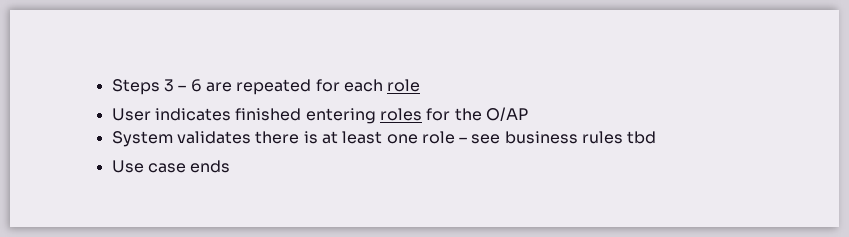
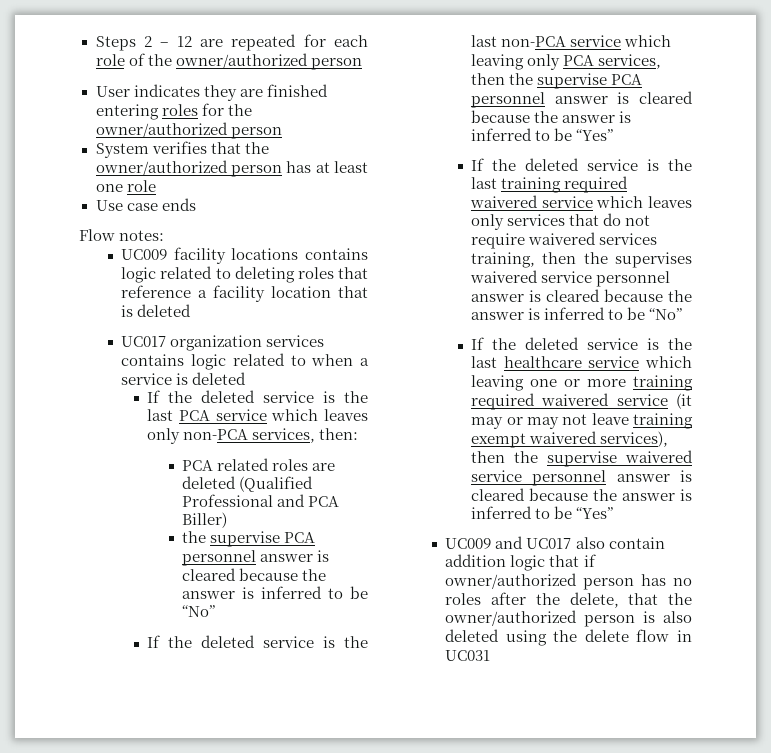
- Steps 3 – 6 are repeated for each role
+ Steps 2 – 12 are repeated for each role of the owner/authorized person
- User indicates finished entering roles for the O/AP
+ User indicates they are finished entering roles for the owner/authorized person
- System validates there is at least one role – see business rules tbd
+ System verifies that the owner/authorized person has at least one role
  Use case ends
+ Flow notes:
+ UC009 facility locations contains logic related to deleting roles that reference a facility location that is deleted
+ UC017 organization services contains logic related to when a service is deleted
+ If the deleted service is the last PCA service which leaves only non-PCA services, then:
+ PCA related roles are deleted (Qualified Professional and PCA Biller)
+ the supervise PCA personnel answer is cleared because the answer is inferred to be “No”
+ If the deleted service is the last non-PCA service which leaving only PCA services, then the supervise PCA personnel answer is cleared because the answer is inferred to be “Yes”
+ If the deleted service is the last training required waivered service which leaves only services that do not require waivered services training, then the supervises waivered service personnel answer is cleared because the answer is inferred to be “No”
+ If the deleted service is the last healthcare service which leaving one or more training required waivered service (it may or may not leave training exempt waivered services), then the supervise waivered service personnel answer is cleared because the answer is inferred to be “Yes”
+ UC009 and UC017 also contain addition logic that if owner/authorized person has no roles after the delete, that the owner/authorized person is also deleted using the delete flow in UC031

